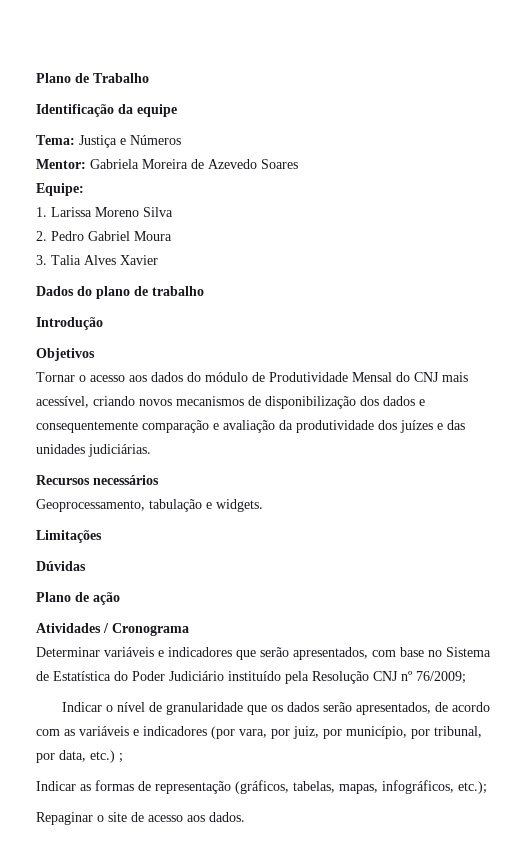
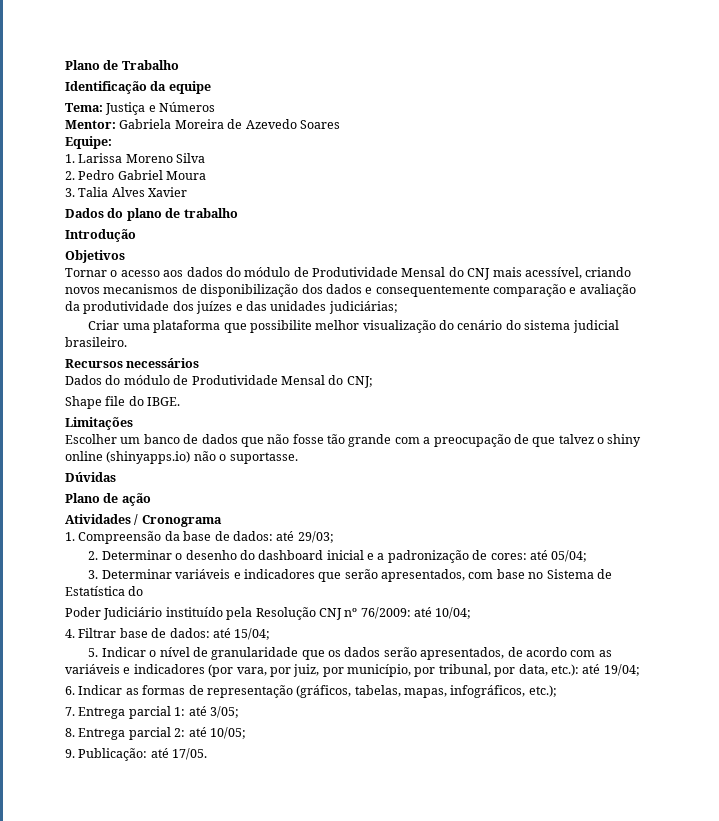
- Tornar o acesso aos dados do módulo de Produtividade Mensal do CNJ mais acessível, criando novos mecanismos de disponibilização dos dados e consequentemente comparação e avaliação da produtividade dos juízes e das unidades judiciárias.
+ Tornar o acesso aos dados do módulo de Produtividade Mensal do CNJ mais acessível, criando novos mecanismos de disponibilização dos dados e consequentemente comparação e avaliação da produtividade dos juízes e das unidades judiciárias;
+ Criar uma plataforma que possibilite melhor visualização do cenário do sistema judicial brasileiro.
  Recursos necessários
- Geoprocessamento, tabulação e widgets.
+ Dados do módulo de Produtividade Mensal do CNJ;
+ Shape file do IBGE.
  Limitações
+ Escolher um banco de dados que não fosse tão grande com a preocupação de que talvez o shiny online (shinyapps.io) não o suportasse.
- Determinar variáveis e indicadores que serão apresentados, com base no Sistema de Estatística do Poder Judiciário instituído pela Resolução CNJ nº 76/2009;
- Indicar o nível de granularidade que os dados serão apresentados, de acordo com as variáveis e indicadores (por vara, por juiz, por município, por tribunal, por data, etc.) ;
- Indicar as formas de representação (gráficos, tabelas, mapas, infográficos, etc.);
+ 1. Compreensão da base de dados: até 29/03;
+ 2. Determinar o desenho do dashboard inicial e a padronização de cores: até 05/04;
+ 3. Determinar variáveis e indicadores que serão apresentados, com base no Sistema de Estatística do
+ Poder Judiciário instituído pela Resolução CNJ nº 76/2009: até 10/04;
+ 4. Filtrar base de dados: até 15/04;
+ 5. Indicar o nível de granularidade que os dados serão apresentados, de acordo com as variáveis e indicadores (por vara, por juiz, por município, por tribunal, por data, etc.): até 19/04;
+ 6. Indicar as formas de representação (gráficos, tabelas, mapas, infográficos, etc.);
- Repaginar o site de acesso aos dados.
+ 7. Entrega parcial 1: até 3/05;
+ 8. Entrega parcial 2: até 10/05;
+ 9. Publicação: até 17/05.

